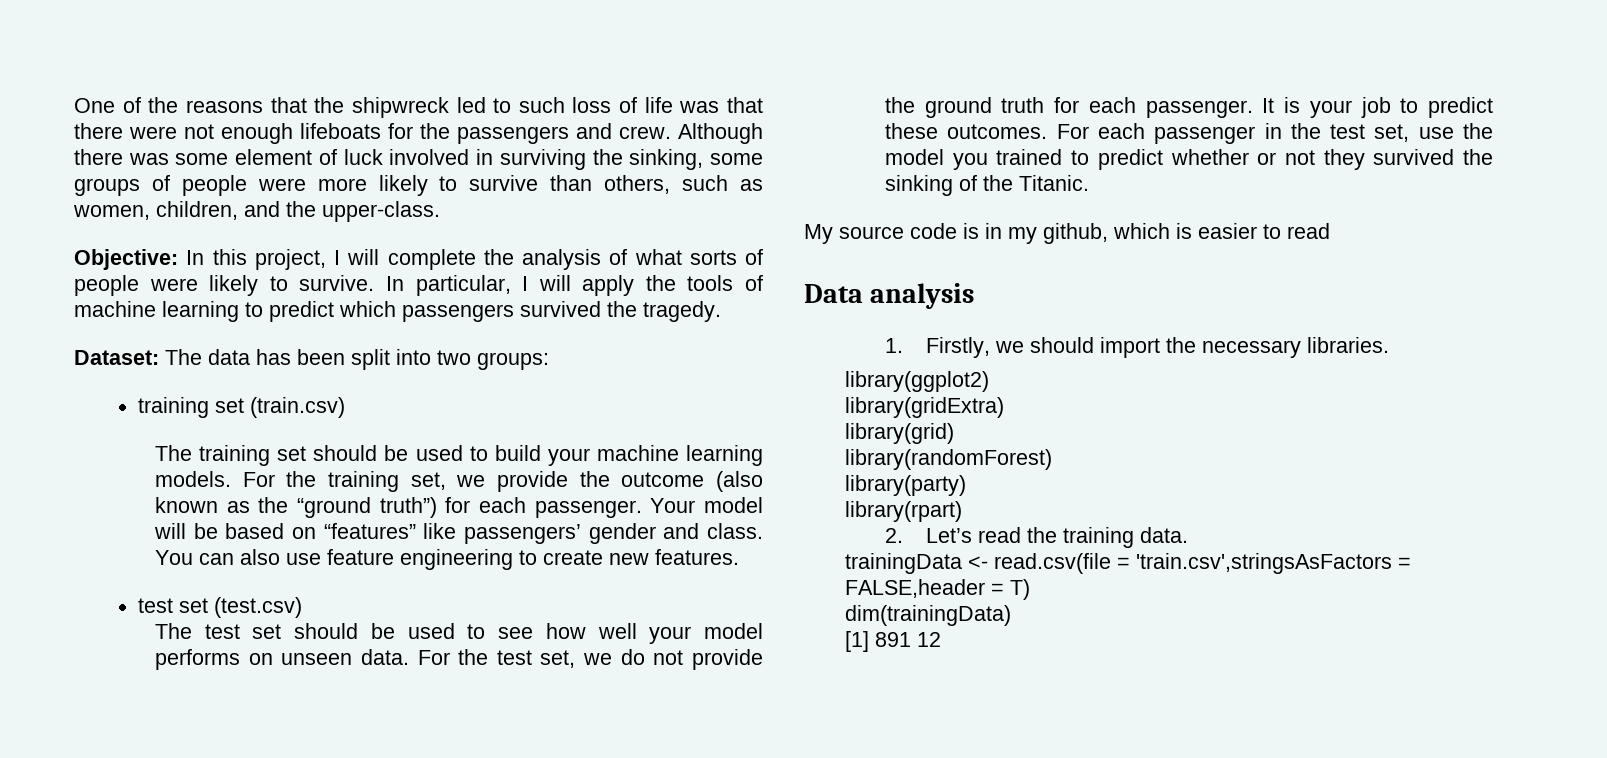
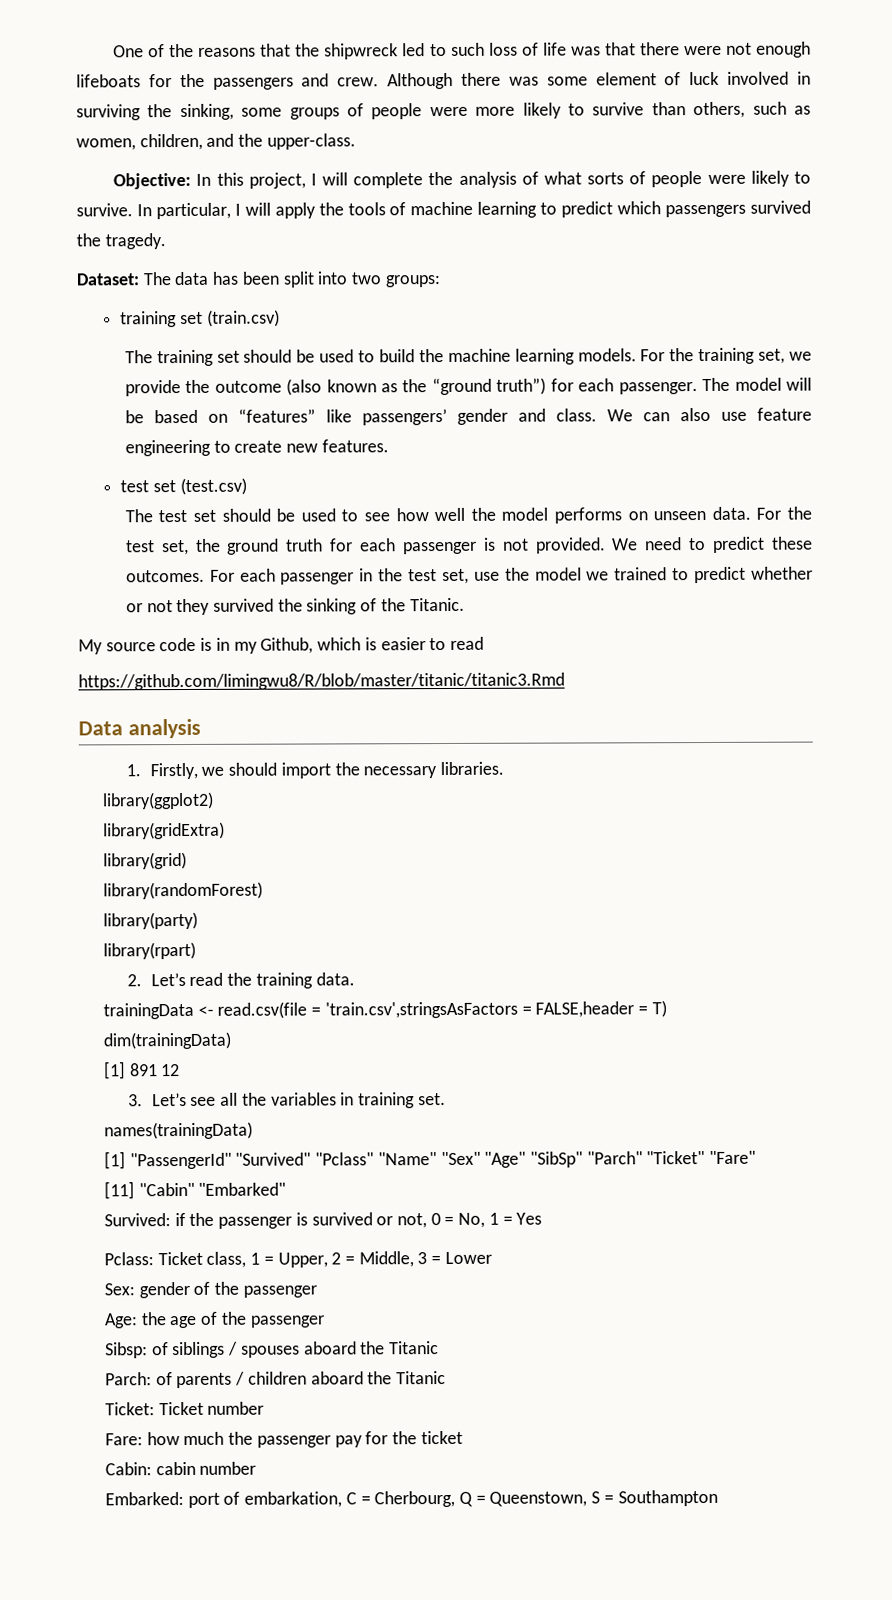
- The training set should be used to build your machine learning models.
+ The training set should be used to build the machine learning models.
- Your model will be based on “features” like passengers’ gender and class.
+ The model will be based on “features” like passengers’ gender and class.
- You can also use feature engineering to create new features.
+ We can also use feature engineering to create new features.
- The test set should be used to see how well your model performs on unseen data.
+ The test set should be used to see how well the model performs on unseen data.
- For the test set, we do not provide the ground truth for each passenger. It is your job to predict these outcomes.
+ For the test set, the ground truth for each passenger is not provided. We need to predict these outcomes.
- For each passenger in the test set, use the model you trained to predict whether or not they survived the sinking of the Titanic.
+ For each passenger in the test set, use the model we trained to predict whether or not they survived the sinking of the Titanic.
- My source code is in my github, which is easier to read
+ My source code is in my Github, which is easier to read
+ https://github.com/limingwu8/R/blob/master/titanic/titanic3.Rmd
+ 3. Let’s see all the variables in training set.
+ names(trainingData)
+ [1] "PassengerId" "Survived" "Pclass" "Name" "Sex" "Age" "SibSp" "Parch" "Ticket" "Fare"
+ [11] "Cabin" "Embarked"
+ Survived: if the passenger is survived or not, 0 = No, 1 = Yes
+ Pclass: Ticket class, 1 = Upper, 2 = Middle, 3 = Lower
+ Sex: gender of the passenger
+ Age: the age of the passenger
+ Sibsp: of siblings / spouses aboard the Titanic
+ Parch: of parents / children aboard the Titanic
+ Ticket: Ticket number
+ Fare: how much the passenger pay for the ticket
+ Cabin: cabin number
+ Embarked: port of embarkation, C = Cherbourg, Q = Queenstown, S = Southampton

